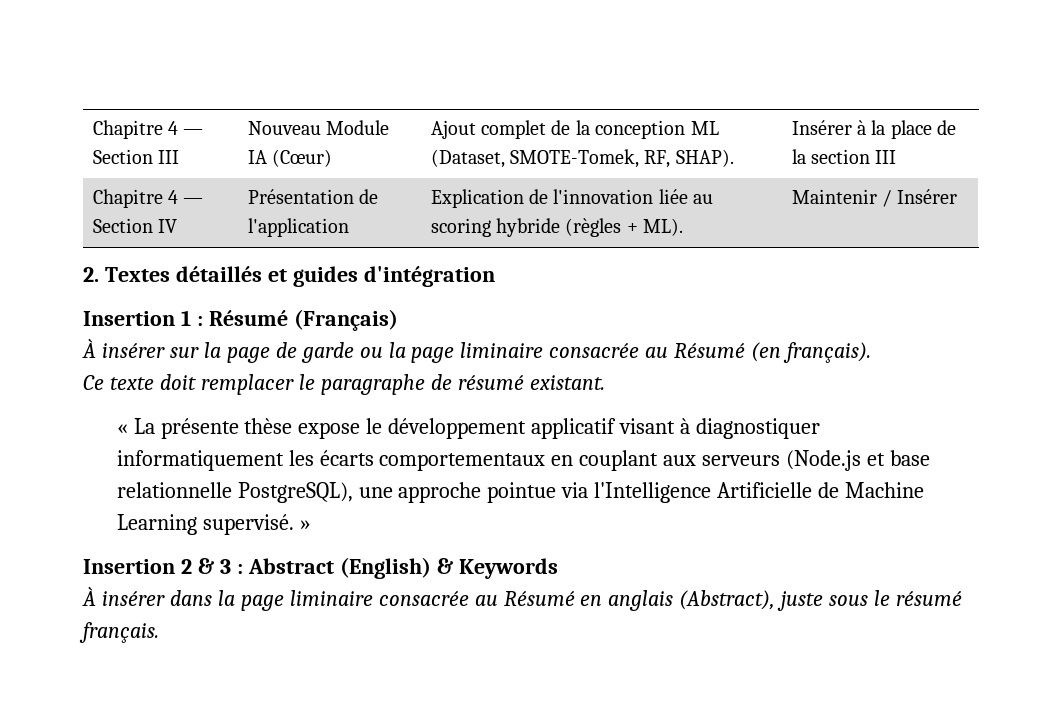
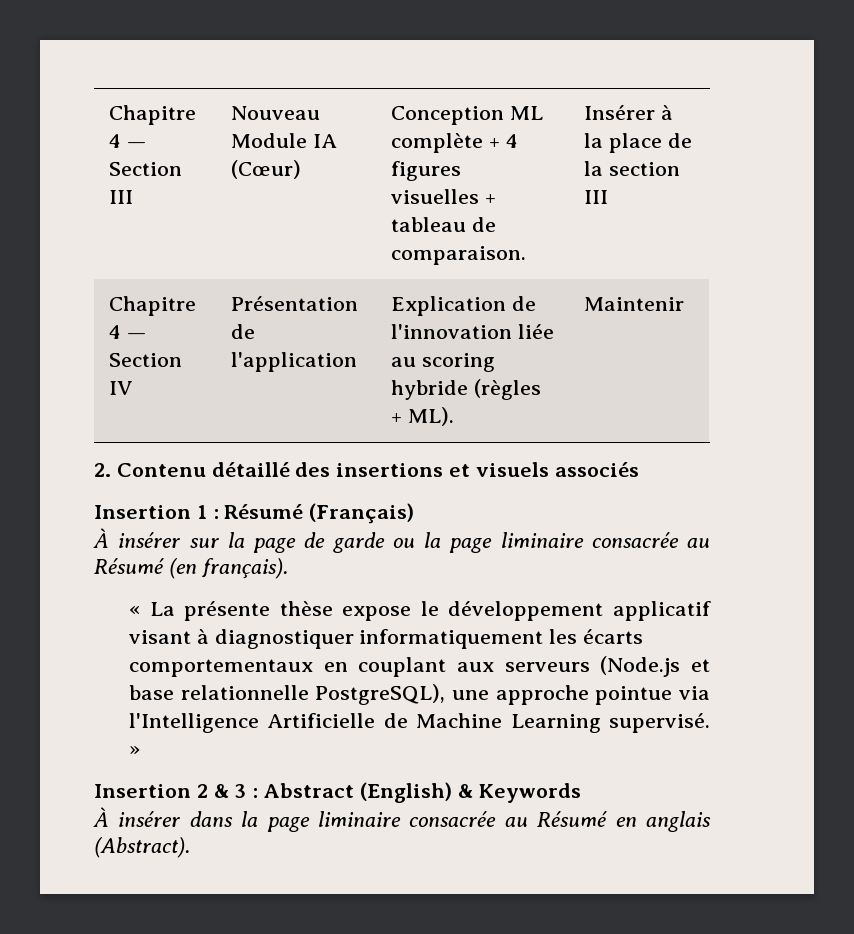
- Chapitre 4 — Section III | Nouveau Module IA (Cœur) | Ajout complet de la conception ML (Dataset, SMOTE-Tomek, RF, SHAP). | Insérer à la place de la section III
+ Chapitre 4 — Section III | Nouveau Module IA (Cœur) | Conception ML complète + 4 figures visuelles + tableau de comparaison. | Insérer à la place de la section III
- Chapitre 4 — Section IV | Présentation de l'application | Explication de l'innovation liée au scoring hybride (règles + ML). | Maintenir / Insérer
+ Chapitre 4 — Section IV | Présentation de l'application | Explication de l'innovation liée au scoring hybride (règles + ML). | Maintenir
- 2. Textes détaillés et guides d'intégration
+ 2. Contenu détaillé des insertions et visuels associés
- Ce texte doit remplacer le paragraphe de résumé existant.
- À insérer dans la page liminaire consacrée au Résumé en anglais (Abstract), juste sous le résumé français.
+ À insérer dans la page liminaire consacrée au Résumé en anglais (Abstract).

